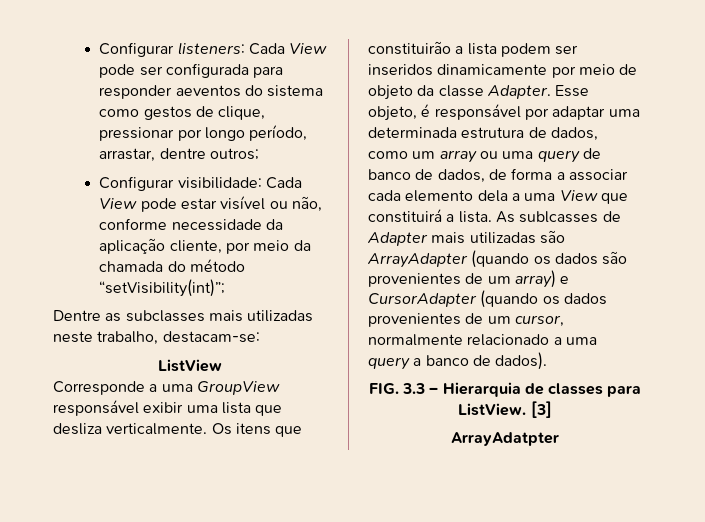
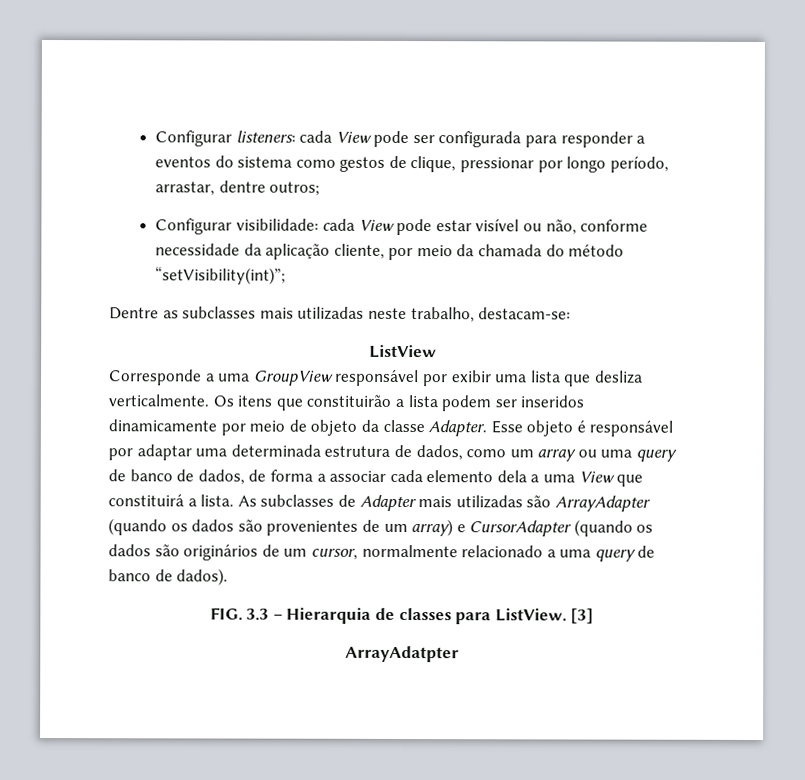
- Configurar listeners: Cada View pode ser configurada para responder aeventos do sistema como gestos de clique, pressionar por longo período, arrastar, dentre outros;
+ Configurar listeners: cada View pode ser configurada para responder a eventos do sistema como gestos de clique, pressionar por longo período, arrastar, dentre outros;
- Configurar visibilidade: Cada View pode estar visível ou não, conforme necessidade da aplicação cliente, por meio da chamada do método “setVisibility(int)”;
+ Configurar visibilidade: cada View pode estar visível ou não, conforme necessidade da aplicação cliente, por meio da chamada do método “setVisibility(int)”;
- Corresponde a uma GroupView responsável exibir uma lista que desliza verticalmente.
+ Corresponde a uma GroupView responsável por exibir uma lista que desliza verticalmente.
- Esse objeto, é responsável por adaptar uma determinada estrutura de dados, como um array ou uma query de banco de dados, de forma a associar cada elemento dela a uma View que constituirá a lista.
+ Esse objeto é responsável por adaptar uma determinada estrutura de dados, como um array ou uma query de banco de dados, de forma a associar cada elemento dela a uma View que constituirá a lista.
- As sublcasses de Adapter mais utilizadas são ArrayAdapter (quando os dados são provenientes de um array) e CursorAdapter (quando os dados provenientes de um cursor, normalmente relacionado a uma query a banco de dados).
+ As subclasses de Adapter mais utilizadas são ArrayAdapter (quando os dados são provenientes de um array) e CursorAdapter (quando os dados são originários de um cursor, normalmente relacionado a uma query de banco de dados).

